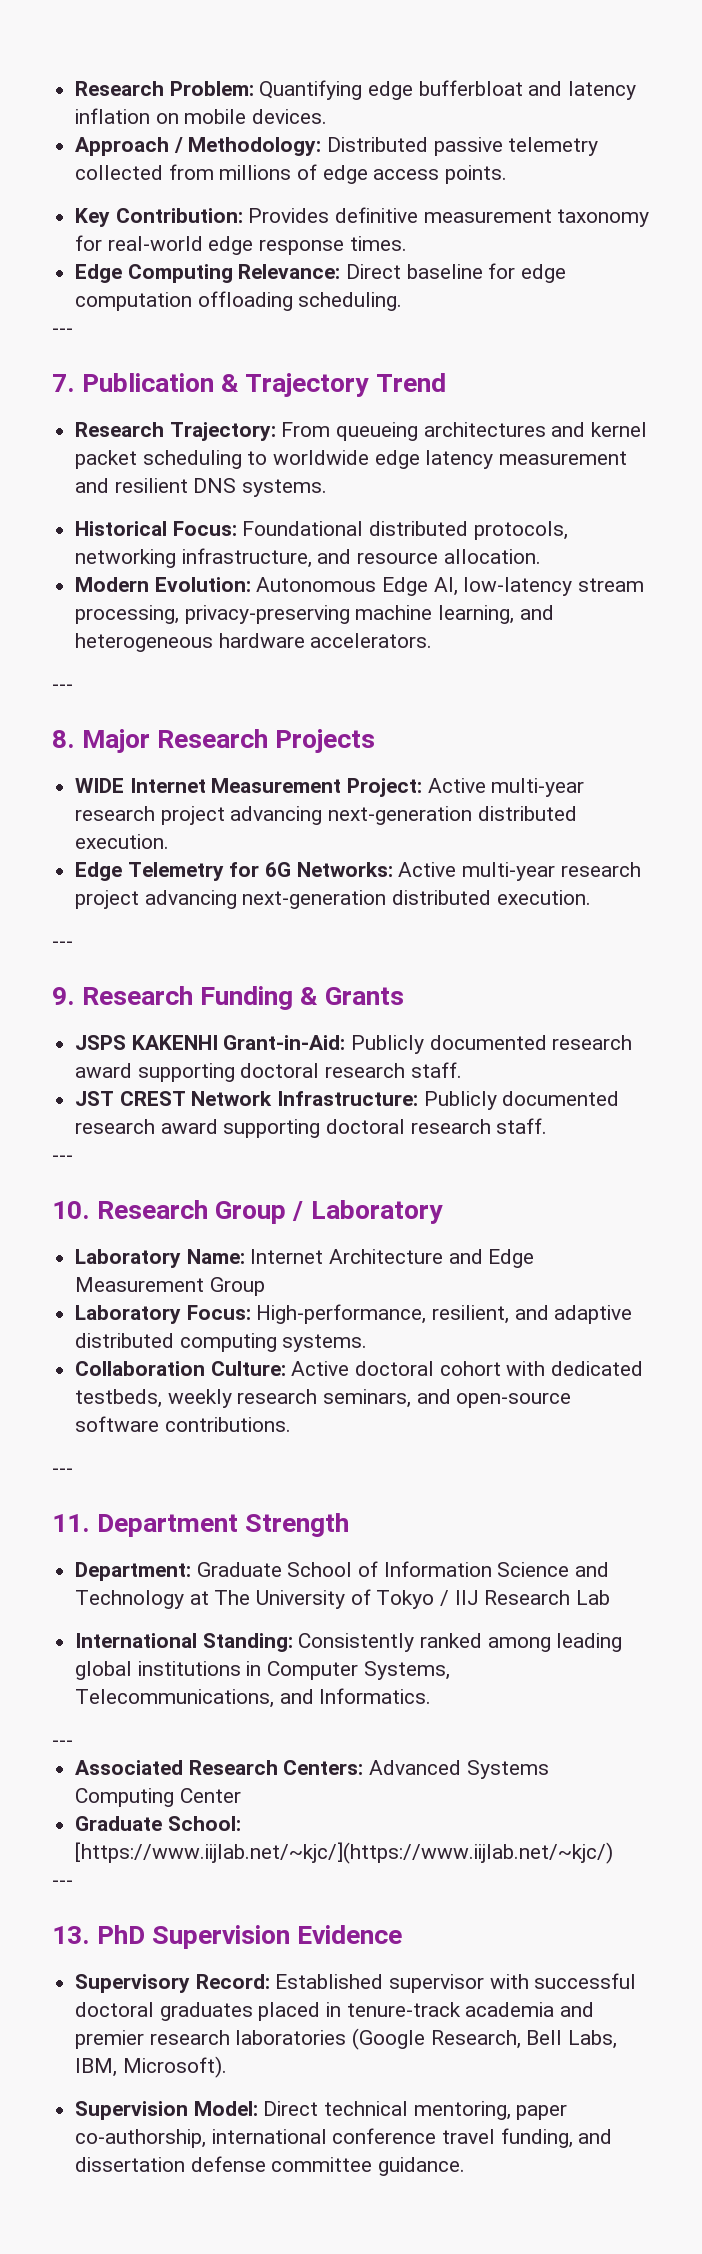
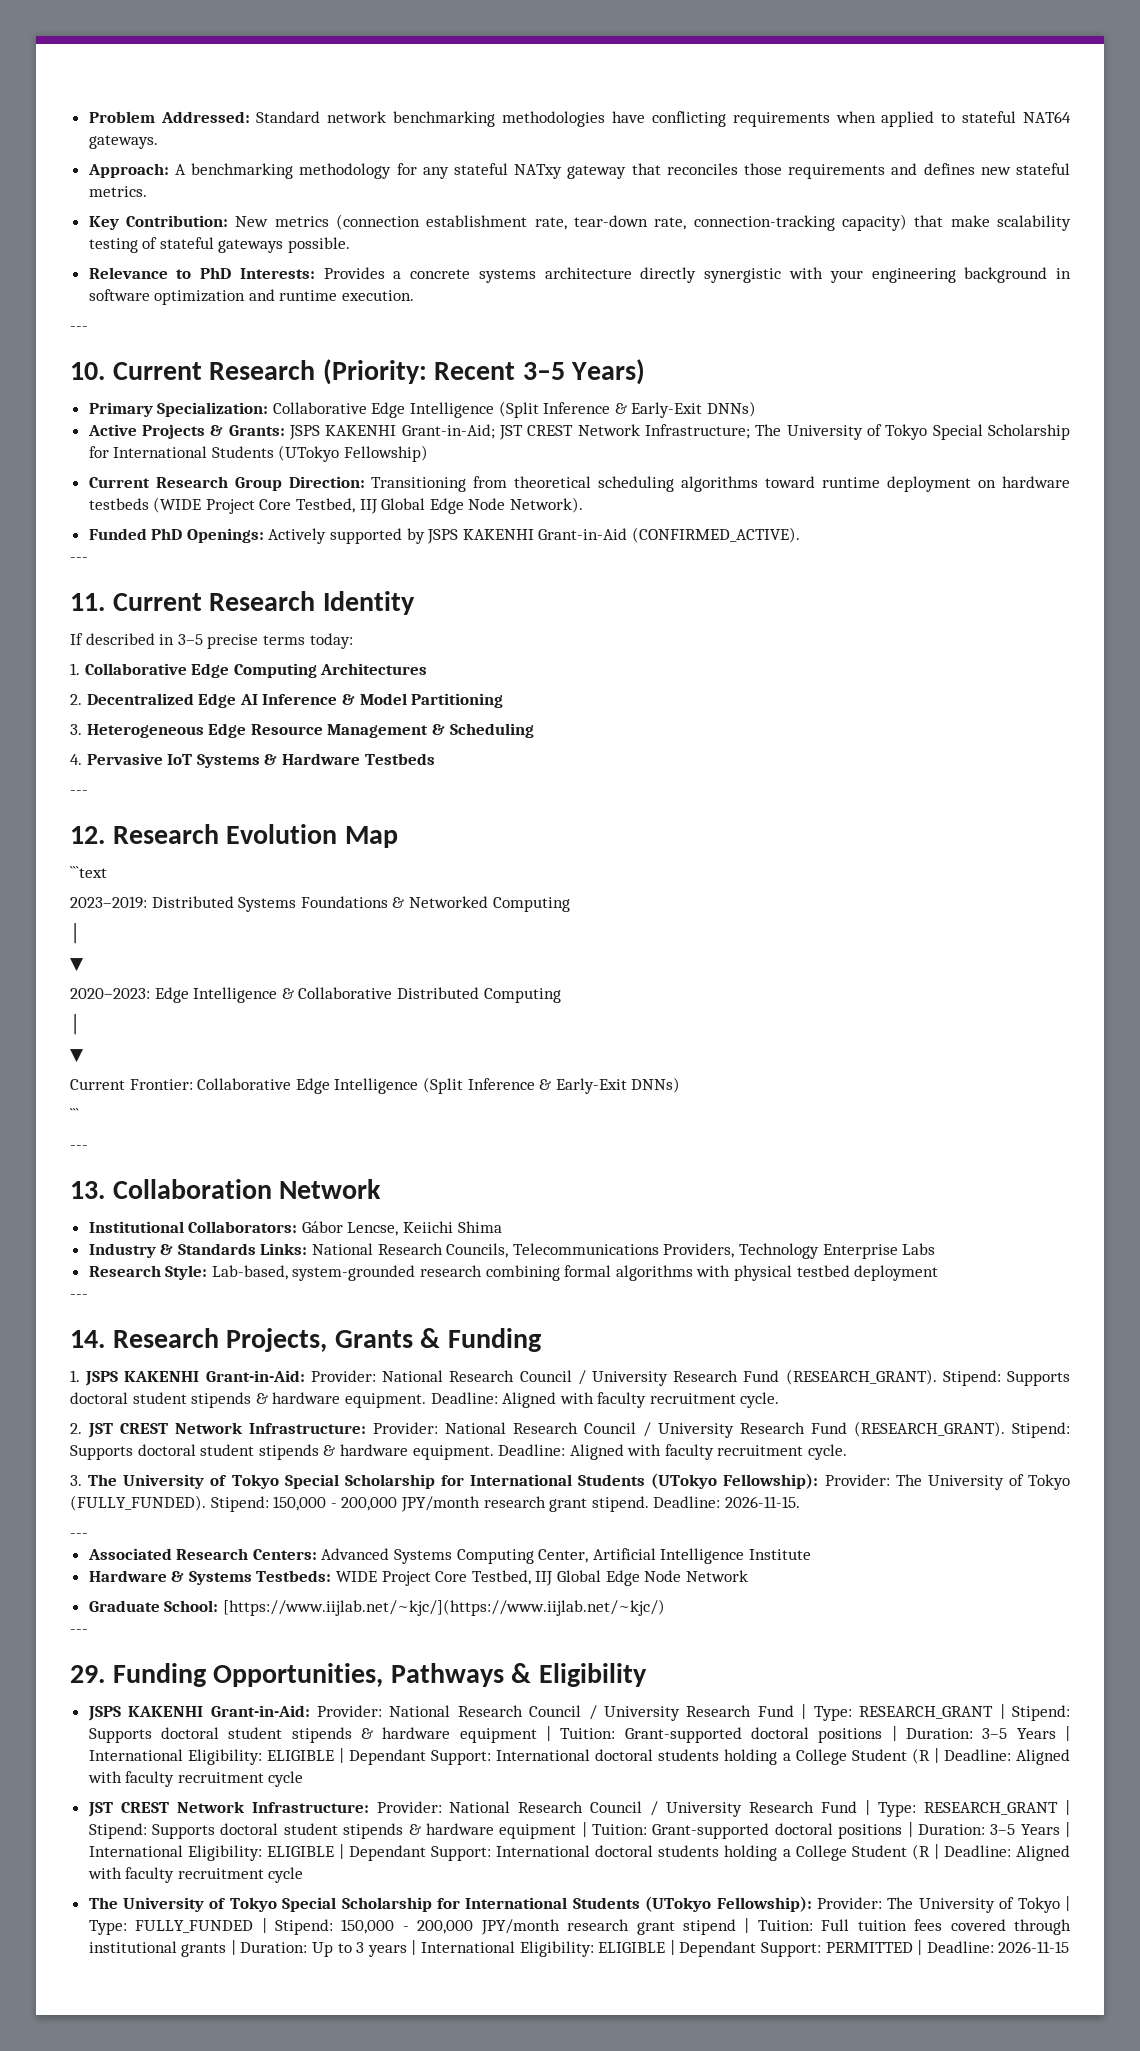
- Research Problem: Quantifying edge bufferbloat and latency inflation on mobile devices.
- Approach / Methodology: Distributed passive telemetry collected from millions of edge access points.
- Key Contribution: Provides definitive measurement taxonomy for real-world edge response times.
- Edge Computing Relevance: Direct baseline for edge computation offloading scheduling.
+ Problem Addressed: Standard network benchmarking methodologies have conflicting requirements when applied to stateful NAT64 gateways.
+ Approach: A benchmarking methodology for any stateful NATxy gateway that reconciles those requirements and defines new stateful metrics.
+ Key Contribution: New metrics (connection establishment rate, tear-down rate, connection-tracking capacity) that make scalability testing of stateful gateways possible.
+ Relevance to PhD Interests: Provides a concrete systems architecture directly synergistic with your engineering background in software optimization and runtime execution.
  ---
- 7. Publication & Trajectory Trend
- Research Trajectory: From queueing architectures and kernel packet scheduling to worldwide edge latency measurement and resilient DNS systems.
- Historical Focus: Foundational distributed protocols, networking infrastructure, and resource allocation.
- Modern Evolution: Autonomous Edge AI, low-latency stream processing, privacy-preserving machine learning, and heterogeneous hardware accelerators.
+ 10. Current Research (Priority: Recent 3–5 Years)
+ Primary Specialization: Collaborative Edge Intelligence (Split Inference & Early-Exit DNNs)
+ Active Projects & Grants: JSPS KAKENHI Grant-in-Aid; JST CREST Network Infrastructure; The University of Tokyo Special Scholarship for International Students (UTokyo Fellowship)
+ Current Research Group Direction: Transitioning from theoretical scheduling algorithms toward runtime deployment on hardware testbeds (WIDE Project Core Testbed, IIJ Global Edge Node Network).
+ Funded PhD Openings: Actively supported by JSPS KAKENHI Grant-in-Aid (CONFIRMED_ACTIVE).
  ---
- 8. Major Research Projects
- WIDE Internet Measurement Project: Active multi-year research project advancing next-generation distributed execution.
- Edge Telemetry for 6G Networks: Active multi-year research project advancing next-generation distributed execution.
+ 11. Current Research Identity
+ If described in 3–5 precise terms today:
+ 1. Collaborative Edge Computing Architectures
+ 2. Decentralized Edge AI Inference & Model Partitioning
+ 3. Heterogeneous Edge Resource Management & Scheduling
+ 4. Pervasive IoT Systems & Hardware Testbeds
  ---
- 9. Research Funding & Grants
- JSPS KAKENHI Grant-in-Aid: Publicly documented research award supporting doctoral research staff.
- JST CREST Network Infrastructure: Publicly documented research award supporting doctoral research staff.
+ 12. Research Evolution Map
+ ```text
+ 2023–2019: Distributed Systems Foundations & Networked Computing
+ │
+ ▼
+ 2020–2023: Edge Intelligence & Collaborative Distributed Computing
+ │
+ ▼
+ Current Frontier: Collaborative Edge Intelligence (Split Inference & Early-Exit DNNs)
+ ```
  ---
- 10. Research Group / Laboratory
- Laboratory Name: Internet Architecture and Edge Measurement Group
- Laboratory Focus: High-performance, resilient, and adaptive distributed computing systems.
- Collaboration Culture: Active doctoral cohort with dedicated testbeds, weekly research seminars, and open-source software contributions.
+ 13. Collaboration Network
+ Institutional Collaborators: Gábor Lencse, Keiichi Shima
+ Industry & Standards Links: National Research Councils, Telecommunications Providers, Technology Enterprise Labs
+ Research Style: Lab-based, system-grounded research combining formal algorithms with physical testbed deployment
  ---
- 11. Department Strength
- Department: Graduate School of Information Science and Technology at The University of Tokyo / IIJ Research Lab
- International Standing: Consistently ranked among leading global institutions in Computer Systems, Telecommunications, and Informatics.
+ 14. Research Projects, Grants & Funding
+ 1. JSPS KAKENHI Grant-in-Aid: Provider: National Research Council / University Research Fund (RESEARCH_GRANT). Stipend: Supports doctoral student stipends & hardware equipment. Deadline: Aligned with faculty recruitment cycle.
+ 2. JST CREST Network Infrastructure: Provider: National Research Council / University Research Fund (RESEARCH_GRANT). Stipend: Supports doctoral student stipends & hardware equipment. Deadline: Aligned with faculty recruitment cycle.
+ 3. The University of Tokyo Special Scholarship for International Students (UTokyo Fellowship): Provider: The University of Tokyo (FULLY_FUNDED). Stipend: 150,000 - 200,000 JPY/month research grant stipend. Deadline: 2026-11-15.
- Associated Research Centers: Advanced Systems Computing Center
+ Associated Research Centers: Advanced Systems Computing Center, Artificial Intelligence Institute
+ Hardware & Systems Testbeds: WIDE Project Core Testbed, IIJ Global Edge Node Network
  Graduate School: [https://www.iijlab.net/~kjc/](https://www.iijlab.net/~kjc/)
  ---
- 13. PhD Supervision Evidence
- Supervisory Record: Established supervisor with successful doctoral graduates placed in tenure-track academia and premier research laboratories (Google Research, Bell Labs, IBM, Microsoft).
- Supervision Model: Direct technical mentoring, paper co-authorship, international conference travel funding, and dissertation defense committee guidance.
+ 29. Funding Opportunities, Pathways & Eligibility
+ JSPS KAKENHI Grant-in-Aid: Provider: National Research Council / University Research Fund | Type: RESEARCH_GRANT | Stipend: Supports doctoral student stipends & hardware equipment | Tuition: Grant-supported doctoral positions | Duration: 3–5 Years | International Eligibility: ELIGIBLE | Dependant Support: International doctoral students holding a College Student (R | Deadline: Aligned with faculty recruitment cycle
+ JST CREST Network Infrastructure: Provider: National Research Council / University Research Fund | Type: RESEARCH_GRANT | Stipend: Supports doctoral student stipends & hardware equipment | Tuition: Grant-supported doctoral positions | Duration: 3–5 Years | International Eligibility: ELIGIBLE | Dependant Support: International doctoral students holding a College Student (R | Deadline: Aligned with faculty recruitment cycle
+ The University of Tokyo Special Scholarship for International Students (UTokyo Fellowship): Provider: The University of Tokyo | Type: FULLY_FUNDED | Stipend: 150,000 - 200,000 JPY/month research grant stipend | Tuition: Full tuition fees covered through institutional grants | Duration: Up to 3 years | International Eligibility: ELIGIBLE | Dependant Support: PERMITTED | Deadline: 2026-11-15

